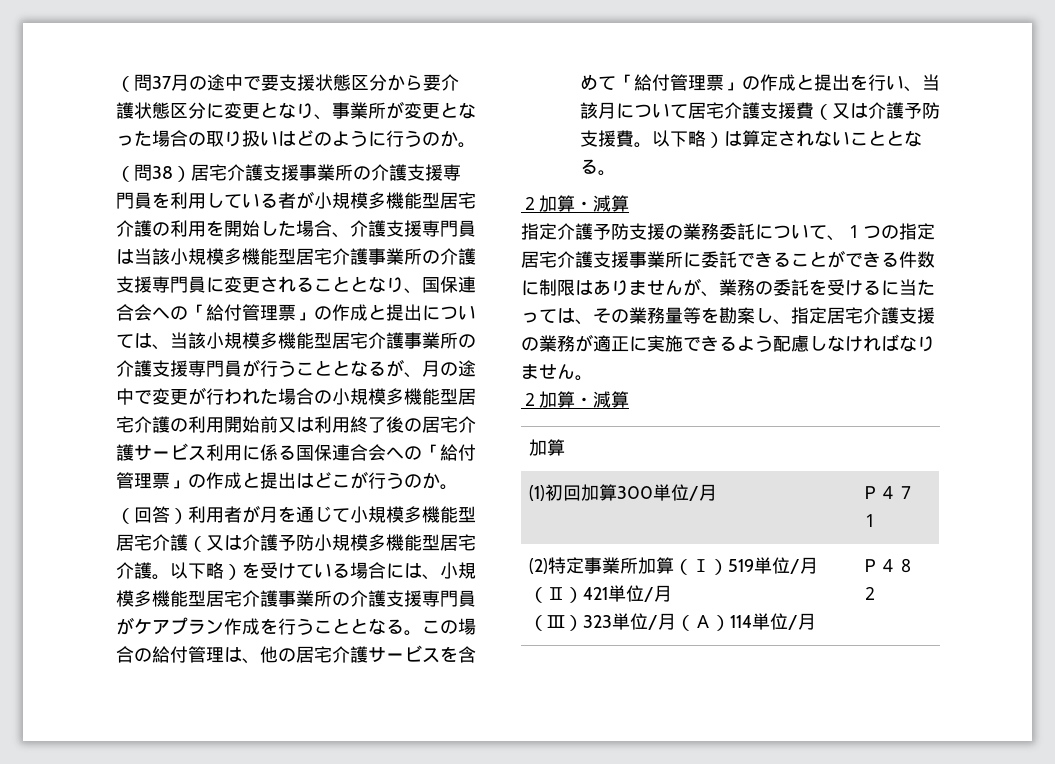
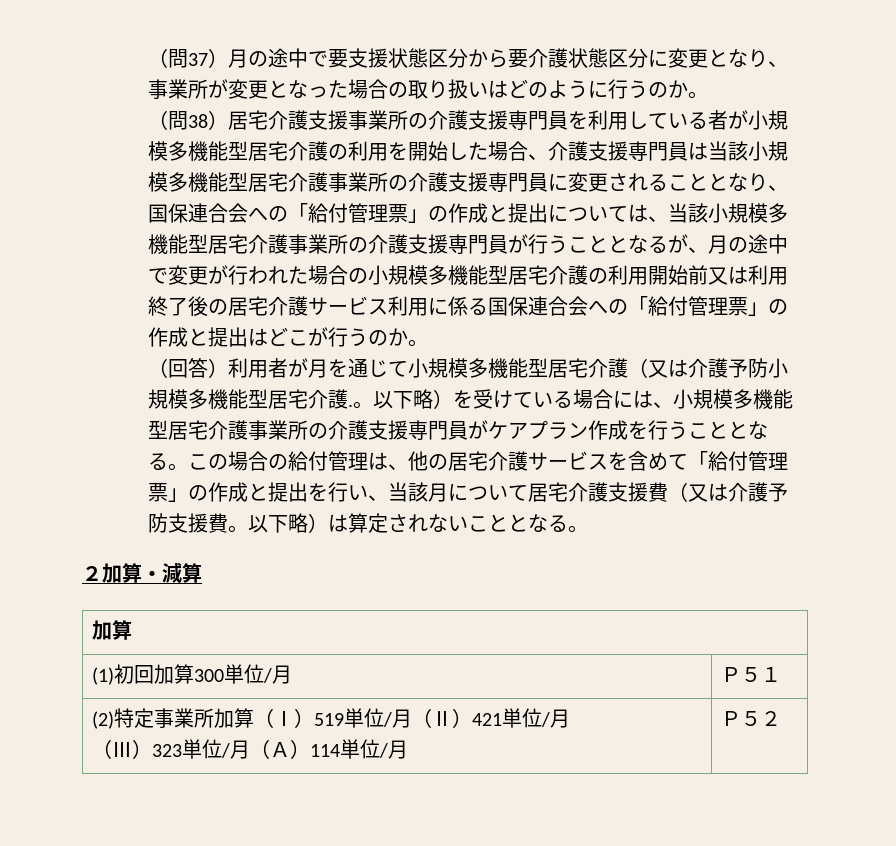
- （問37月の途中で要支援状態区分から要介護状態区分に変更となり、事業所が変更となった場合の取り扱いはどのように行うのか。
+ （問37）月の途中で要支援状態区分から要介護状態区分に変更となり、事業所が変更となった場合の取り扱いはどのように行うのか。
- （回答）利用者が月を通じて小規模多機能型居宅介護（又は介護予防小規模多機能型居宅介護。
+ （回答）利用者が月を通じて小規模多機能型居宅介護（又は介護予防小規模多機能型居宅介護.。
- 指定介護予防支援の業務委託について、１つの指定居宅介護支援事業所に委託できることができる件数に制限はありませんが、業務の委託を受けるに当たっては、その業務量等を勘案し、指定居宅介護支援の業務が適正に実施できるよう配慮しなければなりません。
- ２加算・減算
- (1)初回加算300単位/月 | Ｐ４７１
+ (1)初回加算300単位/月 | Ｐ５１
  (2)特定事業所加算（Ⅰ）519単位/月（Ⅱ）421単位/月
- （Ⅲ）323単位/月（Ａ）114単位/月 | Ｐ４８２
+ （Ⅲ）323単位/月（Ａ）114単位/月 | Ｐ５２

